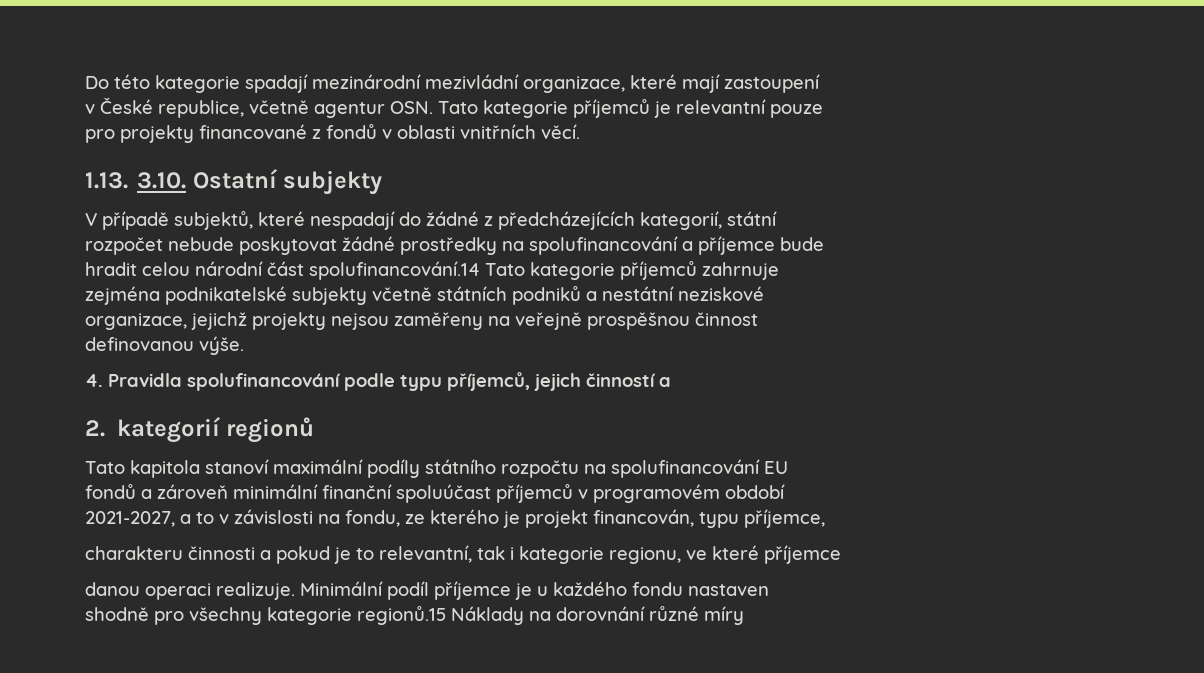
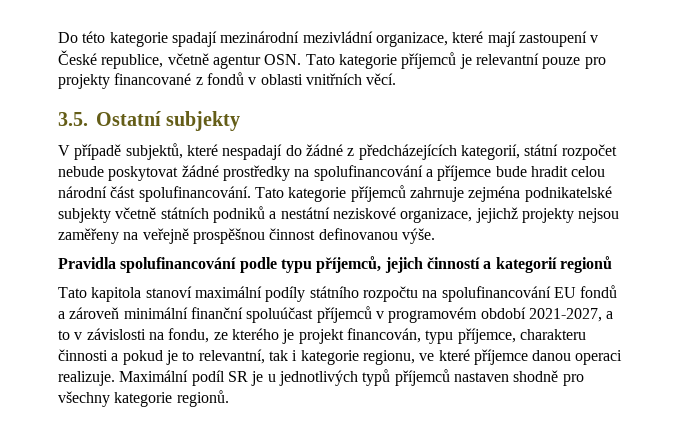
- Do této kategorie spadají mezinárodní mezivládní organizace, které mají zastoupení
- v České republice, včetně agentur OSN. Tato kategorie příjemců je relevantní pouze
- pro projekty financované z fondů v oblasti vnitřních věcí.
+ Do této kategorie spadají mezinárodní mezivládní organizace, které mají zastoupení v České republice, včetně agentur OSN. Tato kategorie příjemců je relevantní pouze pro projekty financované z fondů v oblasti vnitřních věcí.
- 1.13. 3.10. Ostatní subjekty
+ 3.5. Ostatní subjekty
- V případě subjektů, které nespadají do žádné z předcházejících kategorií, státní
- rozpočet nebude poskytovat žádné prostředky na spolufinancování a příjemce bude
- hradit celou národní část spolufinancování.14 Tato kategorie příjemců zahrnuje
- zejména podnikatelské subjekty včetně státních podniků a nestátní neziskové
- organizace, jejichž projekty nejsou zaměřeny na veřejně prospěšnou činnost
- definovanou výše.
+ V případě subjektů, které nespadají do žádné z předcházejících kategorií, státní rozpočet nebude poskytovat žádné prostředky na spolufinancování a příjemce bude hradit celou národní část spolufinancování. Tato kategorie příjemců zahrnuje zejména podnikatelské subjekty včetně státních podniků a nestátní neziskové organizace, jejichž projekty nejsou zaměřeny na veřejně prospěšnou činnost definovanou výše.
- 4. Pravidla spolufinancování podle typu příjemců, jejich činností a
- 2. kategorií regionů
+ Pravidla spolufinancování podle typu příjemců, jejich činností a kategorií regionů
- Tato kapitola stanoví maximální podíly státního rozpočtu na spolufinancování EU
- fondů a zároveň minimální finanční spoluúčast příjemců v programovém období
- 2021-2027, a to v závislosti na fondu, ze kterého je projekt financován, typu příjemce,
- charakteru činnosti a pokud je to relevantní, tak i kategorie regionu, ve které příjemce
- danou operaci realizuje.
+ Tato kapitola stanoví maximální podíly státního rozpočtu na spolufinancování EU fondů a zároveň minimální finanční spoluúčast příjemců v programovém období 2021-2027, a to v závislosti na fondu, ze kterého je projekt financován, typu příjemce, charakteru činnosti a pokud je to relevantní, tak i kategorie regionu, ve které příjemce danou operaci realizuje.
- Minimální podíl příjemce je u každého fondu nastaven
- shodně pro všechny kategorie regionů.15 Náklady na dorovnání různé míry
+ Maximální podíl SR je u jednotlivých typů příjemců nastaven shodně pro všechny kategorie regionů.

